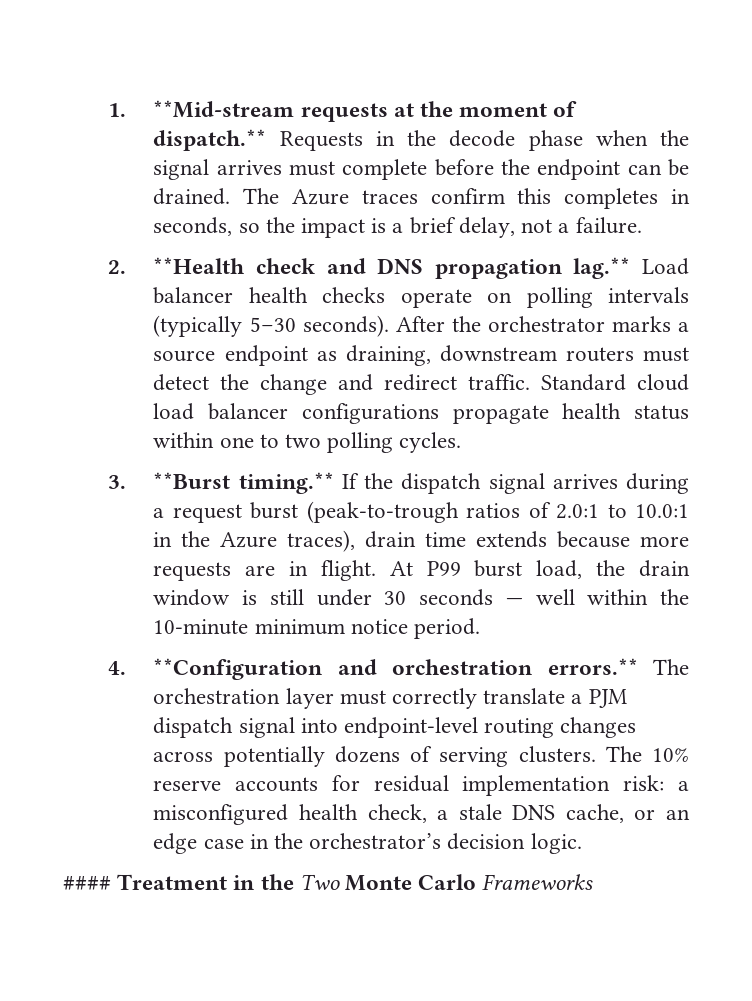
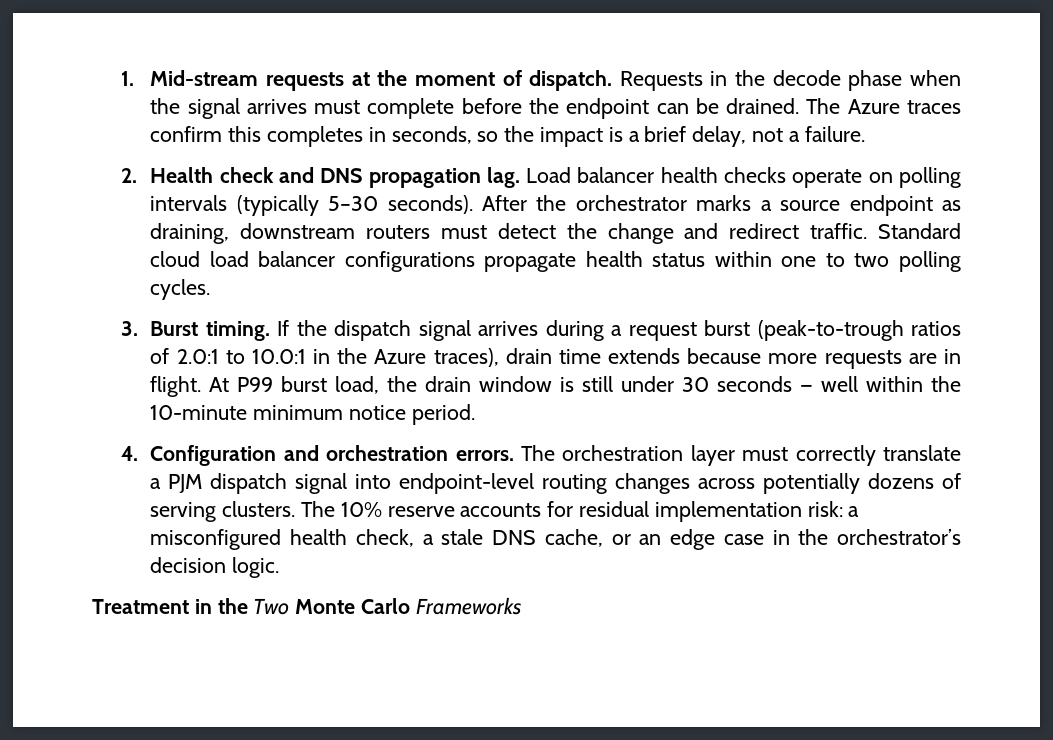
- 1. **Mid-stream requests at the moment of dispatch.** Requests in the decode phase when the signal arrives must complete before the endpoint can be drained.
+ 1. Mid-stream requests at the moment of dispatch. Requests in the decode phase when the signal arrives must complete before the endpoint can be drained.
- 2. **Health check and DNS propagation lag.** Load balancer health checks operate on polling intervals (typically 5–30 seconds).
+ 2. Health check and DNS propagation lag. Load balancer health checks operate on polling intervals (typically 5–30 seconds).
- 3. **Burst timing.** If the dispatch signal arrives during a request burst (peak-to-trough ratios of 2.0:1 to 10.0:1 in the Azure traces), drain time extends because more requests are in flight.
+ 3. Burst timing. If the dispatch signal arrives during a request burst (peak-to-trough ratios of 2.0:1 to 10.0:1 in the Azure traces), drain time extends because more requests are in flight.
- 4. **Configuration and orchestration errors.** The orchestration layer must correctly translate a PJM dispatch signal into endpoint-level routing changes across potentially dozens of serving clusters.
+ 4. Configuration and orchestration errors. The orchestration layer must correctly translate a PJM dispatch signal into endpoint-level routing changes across potentially dozens of serving clusters.
- #### Treatment in the Two Monte Carlo Frameworks
+ Treatment in the Two Monte Carlo Frameworks

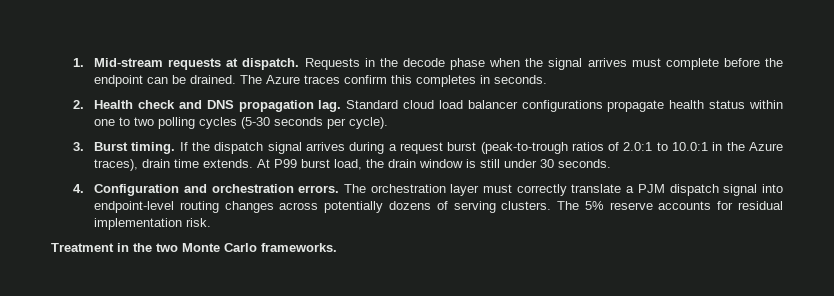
- 1. Mid-stream requests at the moment of dispatch.
+ 1. Mid-stream requests at dispatch.
- The Azure traces confirm this completes in seconds, so the impact is a brief delay, not a failure.
+ The Azure traces confirm this completes in seconds.
- Load balancer health checks operate on polling intervals (typically 5–30 seconds). After the orchestrator marks a source endpoint as draining, downstream routers must detect the change and redirect traffic.
- Standard cloud load balancer configurations propagate health status within one to two polling cycles.
+ Standard cloud load balancer configurations propagate health status within one to two polling cycles (5-30 seconds per cycle).
- If the dispatch signal arrives during a request burst (peak-to-trough ratios of 2.0:1 to 10.0:1 in the Azure traces), drain time extends because more requests are in flight.
+ If the dispatch signal arrives during a request burst (peak-to-trough ratios of 2.0:1 to 10.0:1 in the Azure traces), drain time extends.
- At P99 burst load, the drain window is still under 30 seconds — well within the 10-minute minimum notice period.
+ At P99 burst load, the drain window is still under 30 seconds.
- The 10% reserve accounts for residual implementation risk: a misconfigured health check, a stale DNS cache, or an edge case in the orchestrator’s decision logic.
+ The 5% reserve accounts for residual implementation risk.
- Treatment in the Two Monte Carlo Frameworks
+ Treatment in the two Monte Carlo frameworks.

